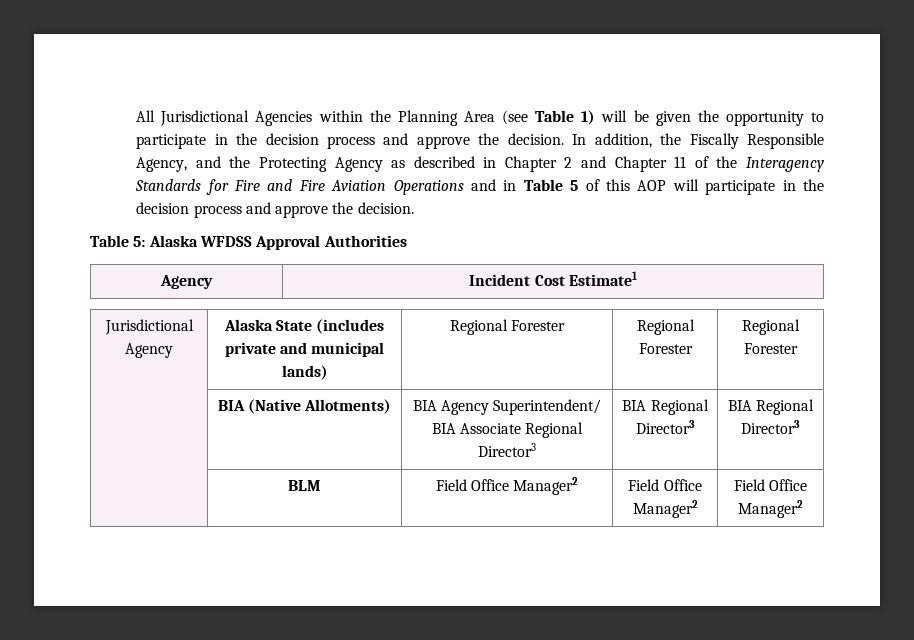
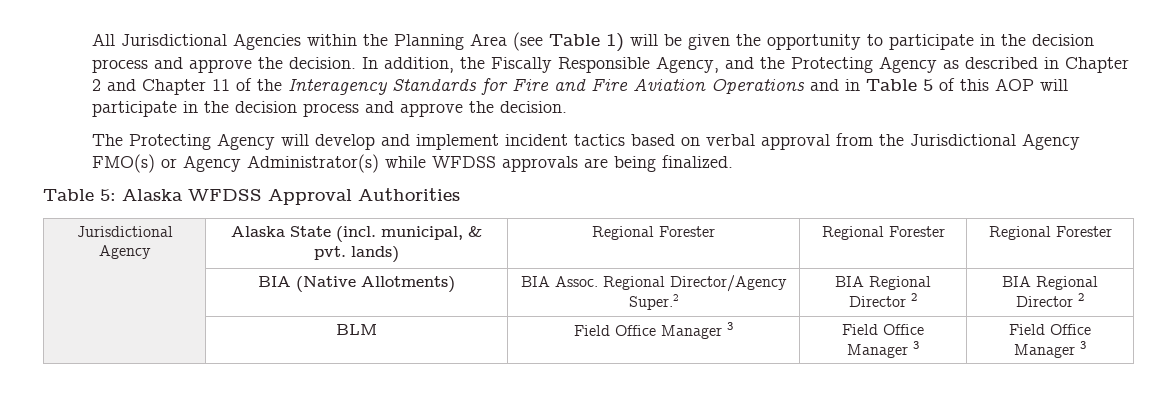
+ The Protecting Agency will develop and implement incident tactics based on verbal approval from the Jurisdictional Agency FMO(s) or Agency Administrator(s) while WFDSS approvals are being finalized.
- Agency | Incident Cost Estimate1
- Jurisdictional Agency | Alaska State (includes private and municipal lands) | Regional Forester | Regional Forester | Regional Forester
+ Jurisdictional Agency | Alaska State (incl. municipal, & pvt. lands) | Regional Forester | Regional Forester | Regional Forester
- | BIA (Native Allotments) | BIA Agency Superintendent/ BIA Associate Regional Director3 | BIA Regional Director3 | BIA Regional Director3
+ | BIA (Native Allotments) | BIA Assoc. Regional Director/Agency Super.2 | BIA Regional Director 2 | BIA Regional Director 2
- | BLM | Field Office Manager2 | Field Office Manager2 | Field Office Manager2
+ | BLM | Field Office Manager 3 | Field Office Manager 3 | Field Office Manager 3

